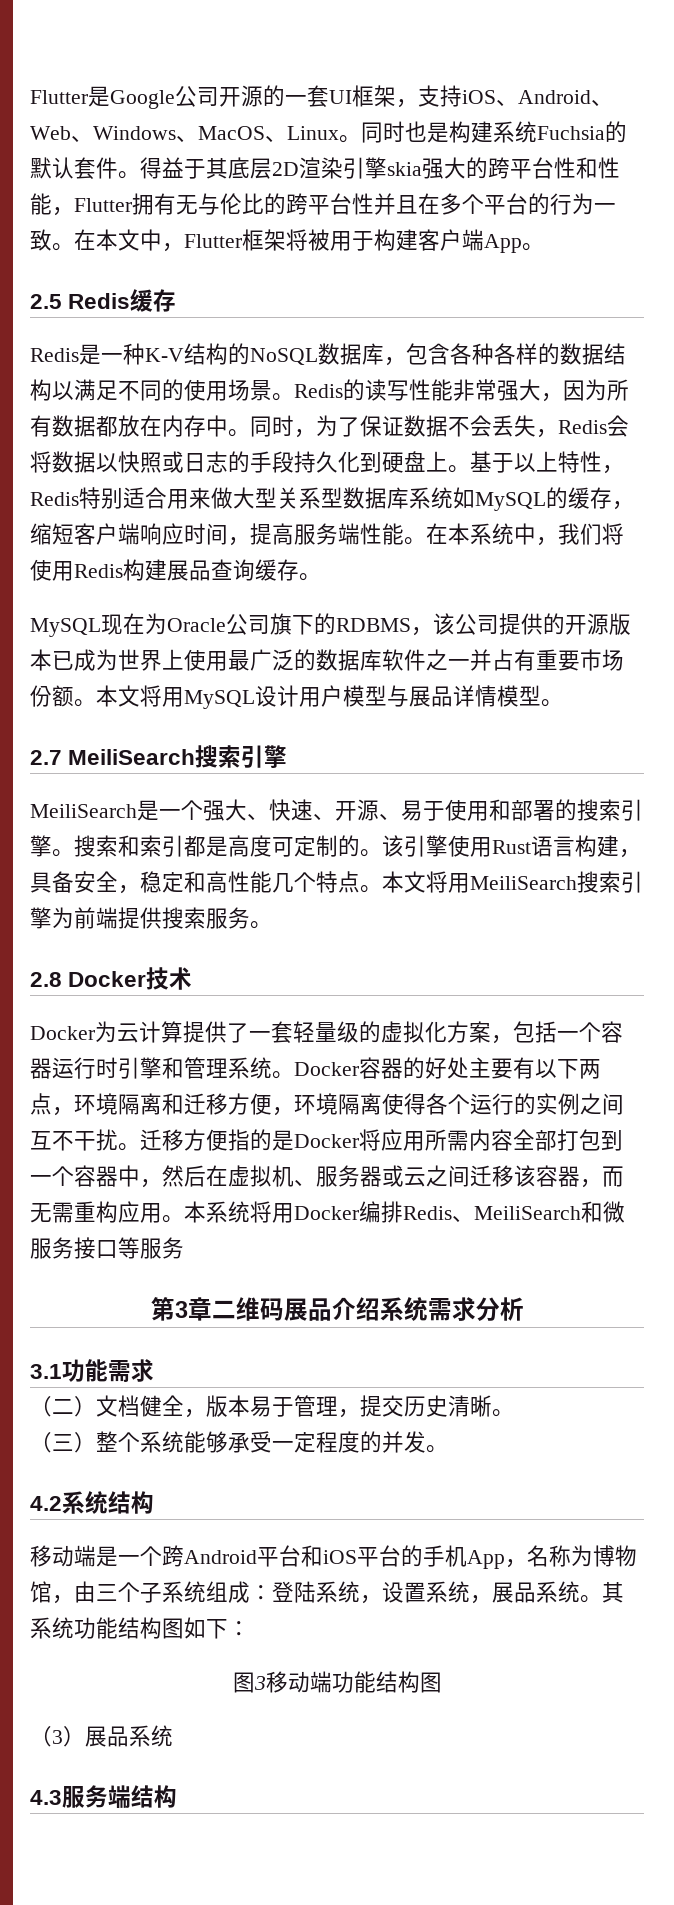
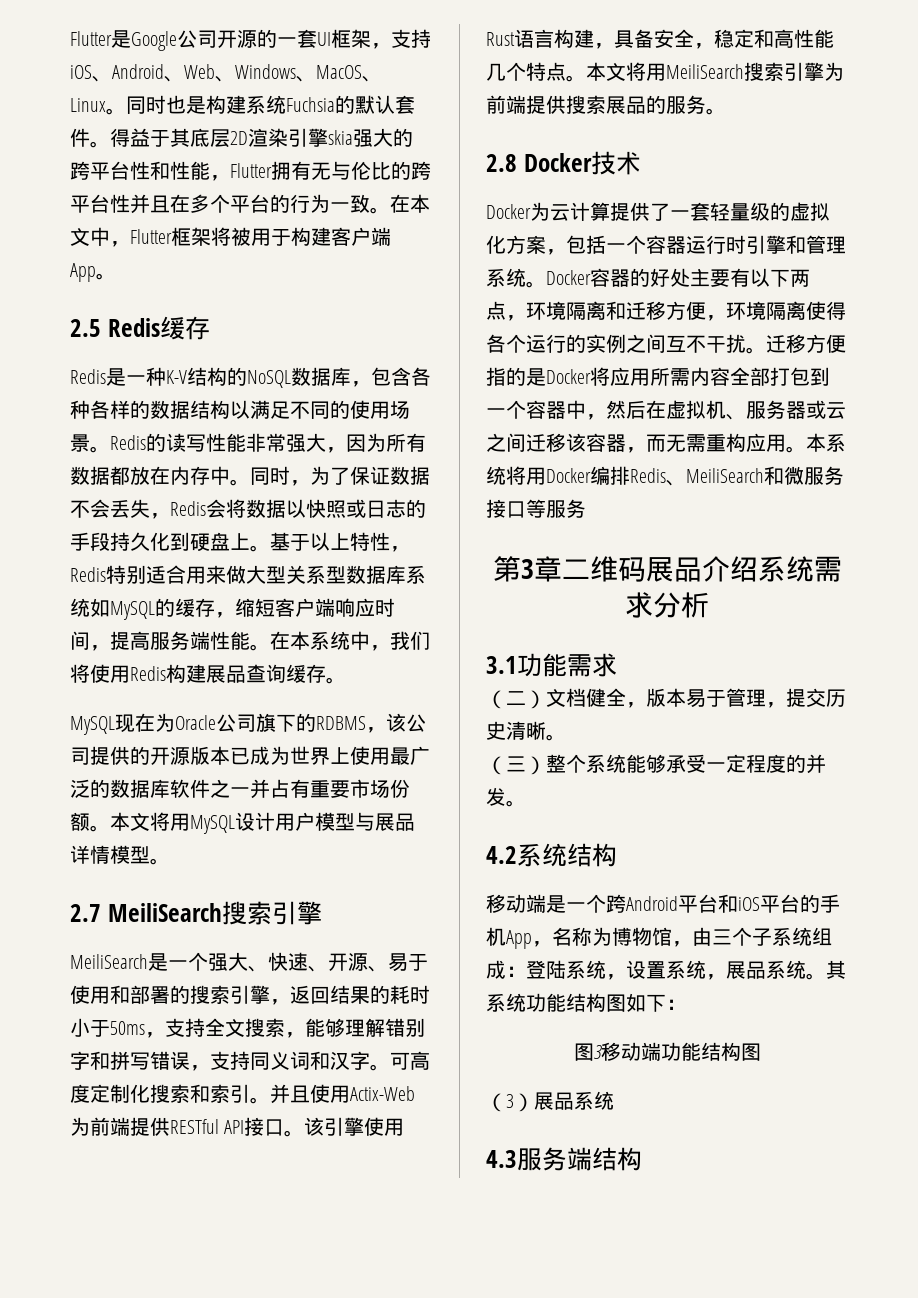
- MeiliSearch是一个强大、快速、开源、易于使用和部署的搜索引擎。搜索和索引都是高度可定制的。
+ MeiliSearch是一个强大、快速、开源、易于使用和部署的搜索引擎，返回结果的耗时小于50ms，支持全文搜索，能够理解错别字和拼写错误，支持同义词和汉字。可高度定制化搜索和索引。并且使用Actix-Web为前端提供RESTful API接口。
- 本文将用MeiliSearch搜索引擎为前端提供搜索服务。
+ 本文将用MeiliSearch搜索引擎为前端提供搜索展品的服务。

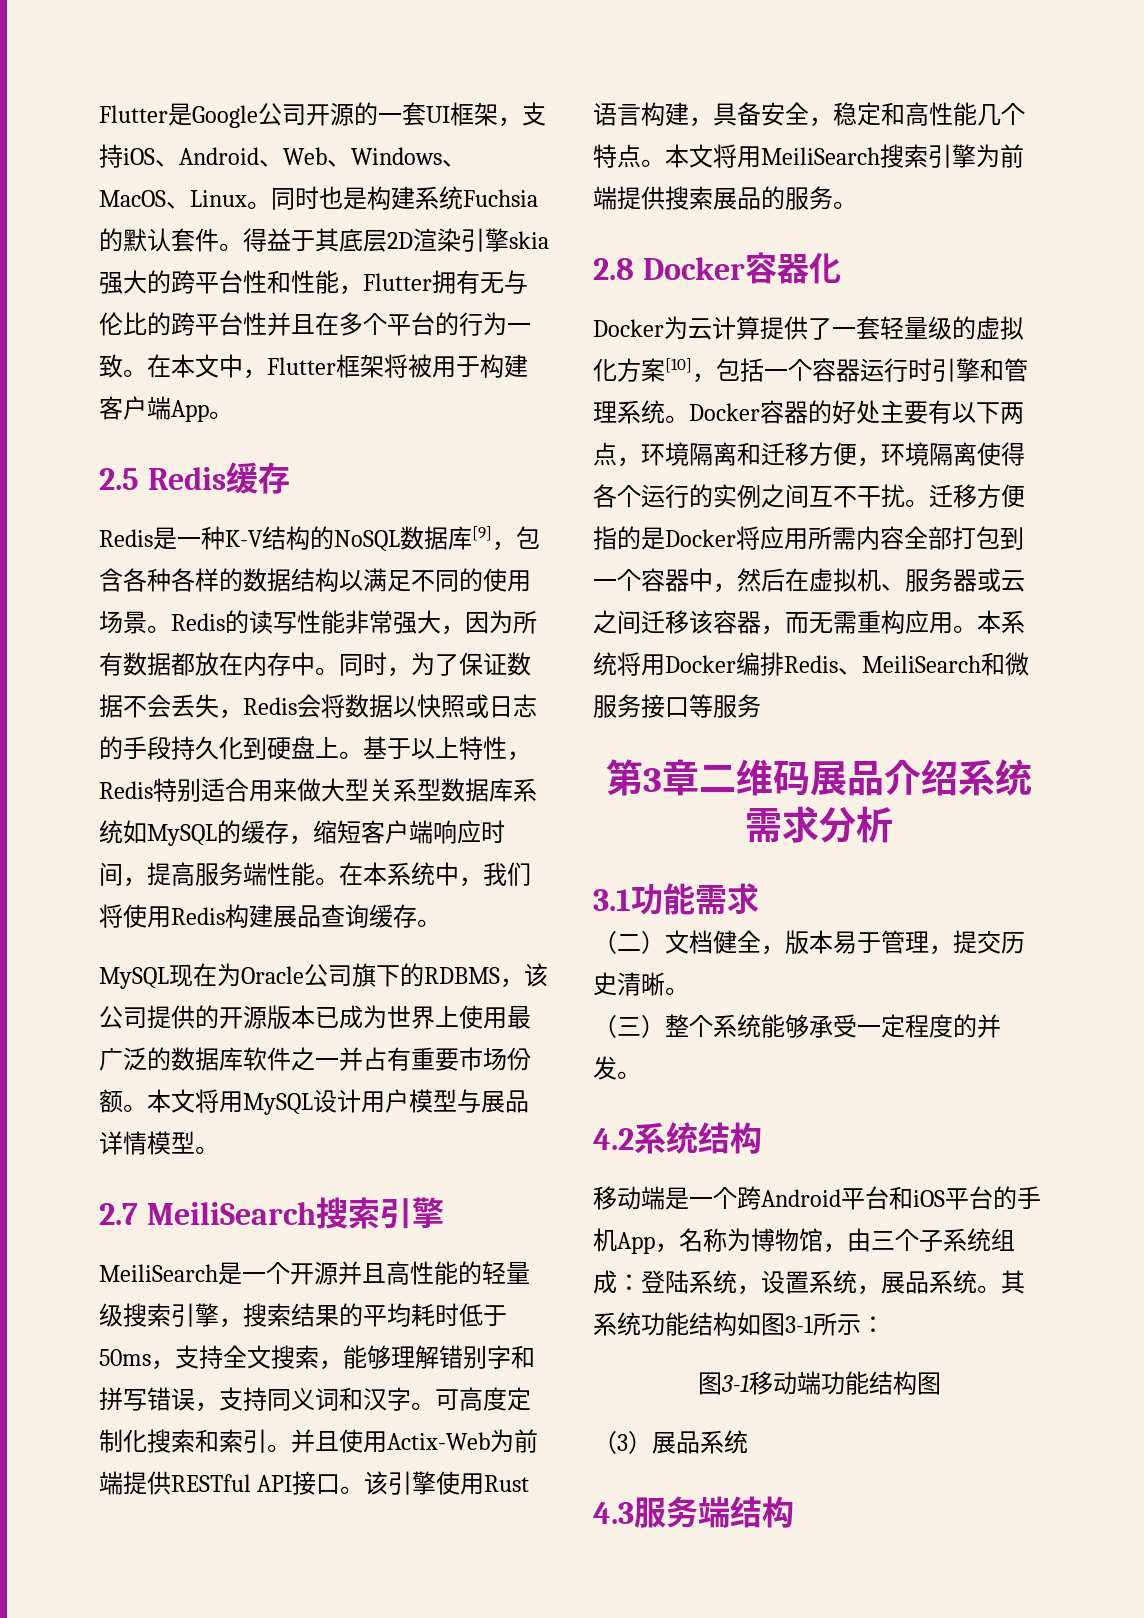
- Redis是一种K-V结构的NoSQL数据库，包含各种各样的数据结构以满足不同的使用场景。
+ Redis是一种K-V结构的NoSQL数据库[9]，包含各种各样的数据结构以满足不同的使用场景。
- MeiliSearch是一个强大、快速、开源、易于使用和部署的搜索引擎，返回结果的耗时小于50ms，支持全文搜索，能够理解错别字和拼写错误，支持同义词和汉字。
+ MeiliSearch是一个开源并且高性能的轻量级搜索引擎，搜索结果的平均耗时低于50ms，支持全文搜索，能够理解错别字和拼写错误，支持同义词和汉字。
- 2.8 Docker技术
+ 2.8 Docker容器化
- Docker为云计算提供了一套轻量级的虚拟化方案，包括一个容器运行时引擎和管理系统。
+ Docker为云计算提供了一套轻量级的虚拟化方案[10]，包括一个容器运行时引擎和管理系统。
- 其系统功能结构图如下：
+ 其系统功能结构如图3-1所示：
- 图3移动端功能结构图
+ 图3-1移动端功能结构图

